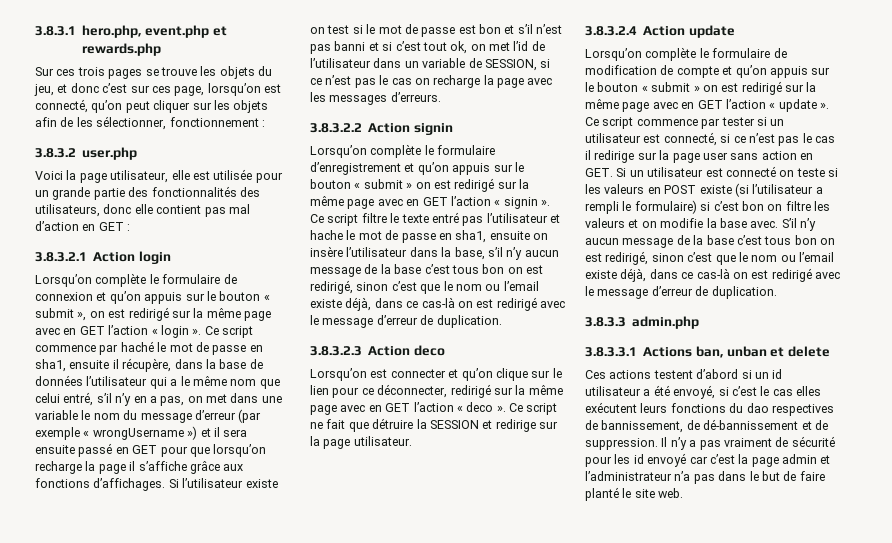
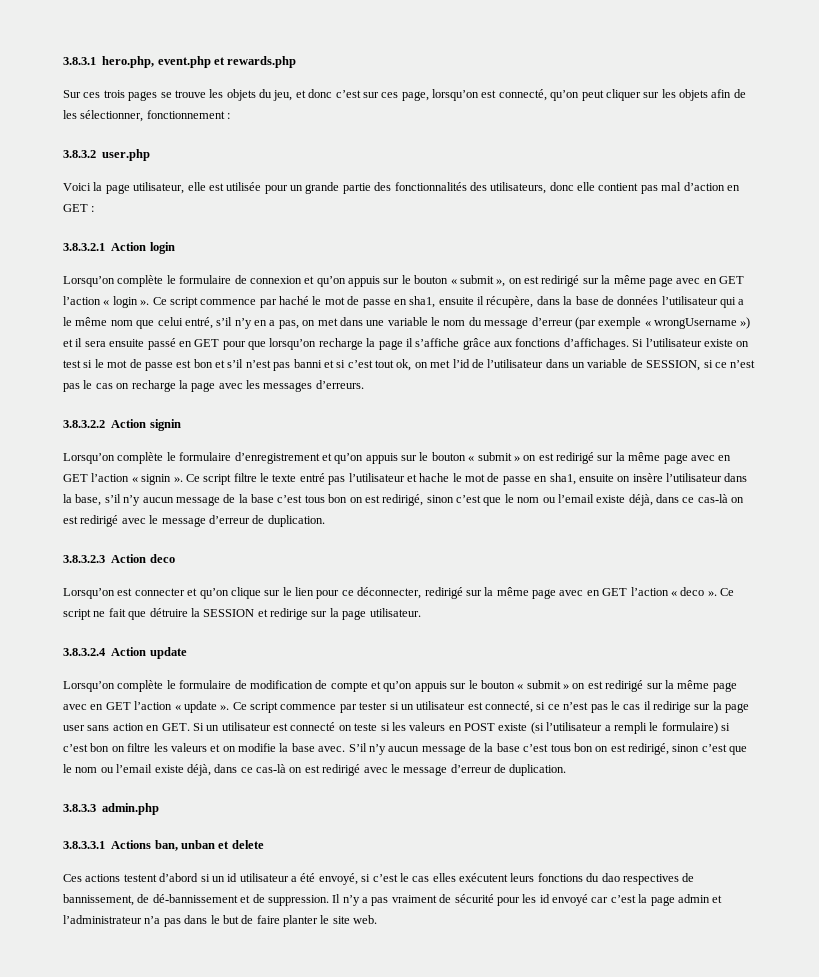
- Il n’y a pas vraiment de sécurité pour les id envoyé car c’est la page admin et l’administrateur n’a pas dans le but de faire planté le site web.
+ Il n’y a pas vraiment de sécurité pour les id envoyé car c’est la page admin et l’administrateur n’a pas dans le but de faire planter le site web.

